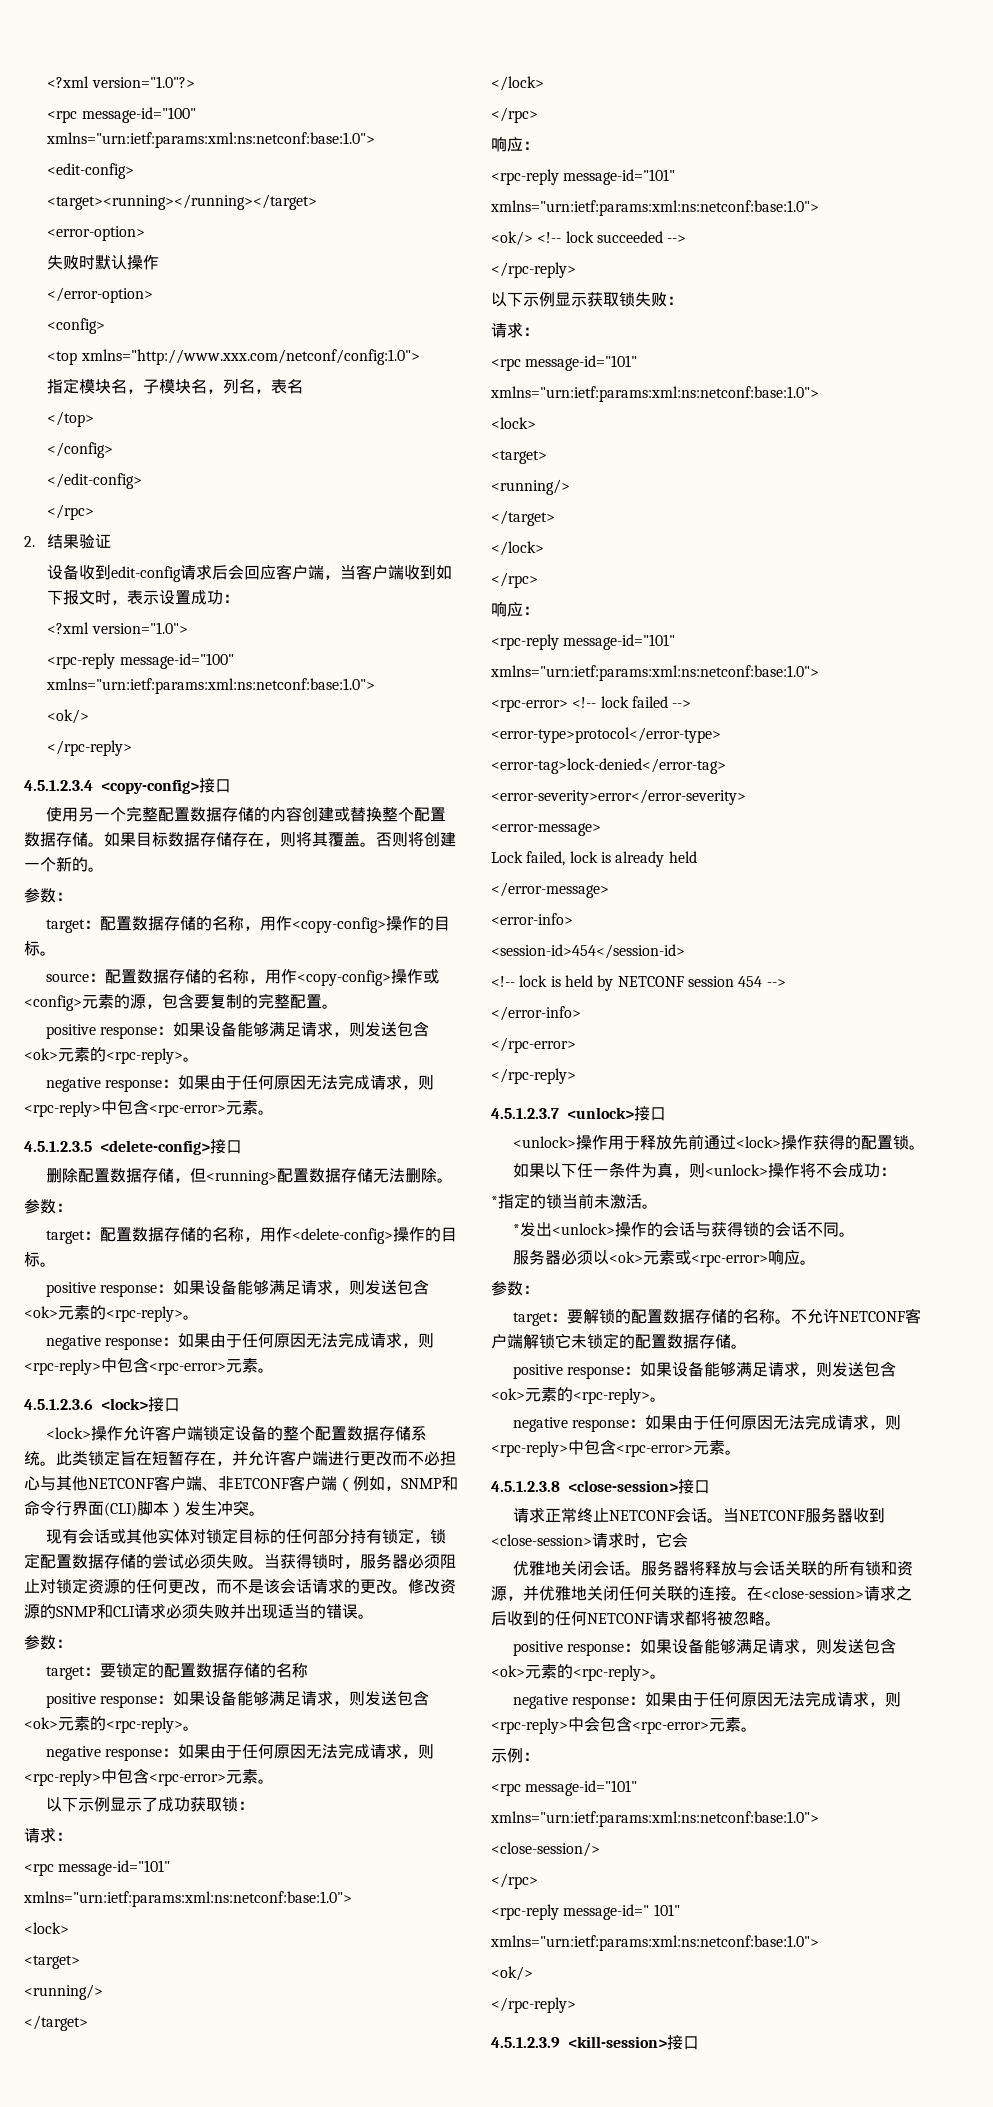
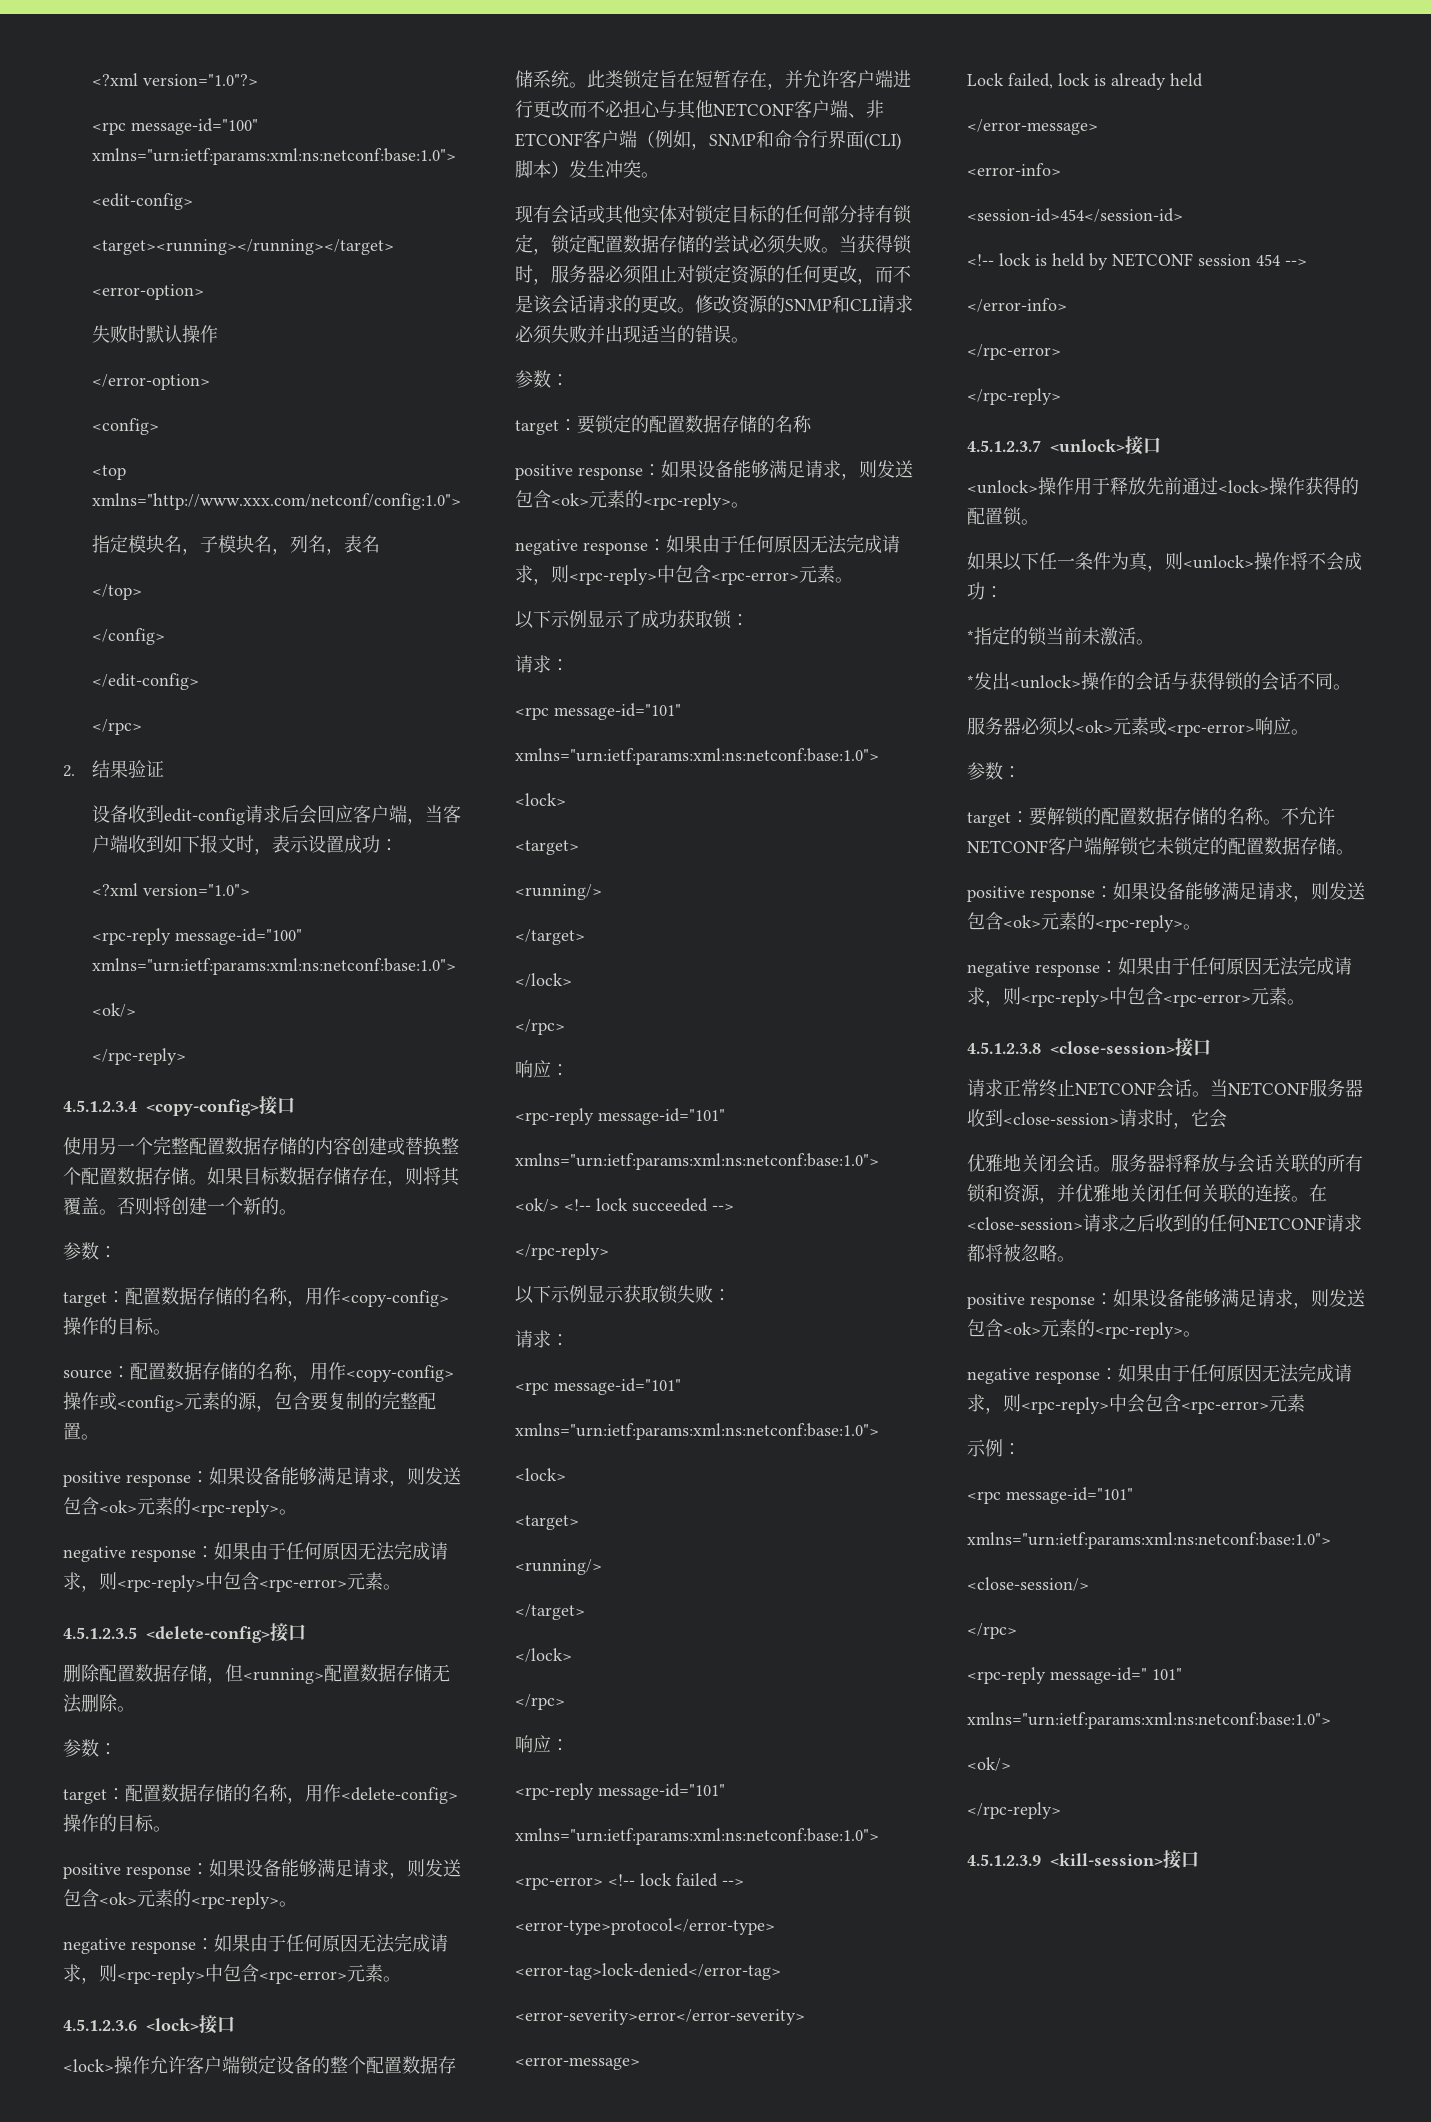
- negative response：如果由于任何原因无法完成请求，则<rpc-reply>中会包含<rpc-error>元素。
+ negative response：如果由于任何原因无法完成请求，则<rpc-reply>中会包含<rpc-error>元素

